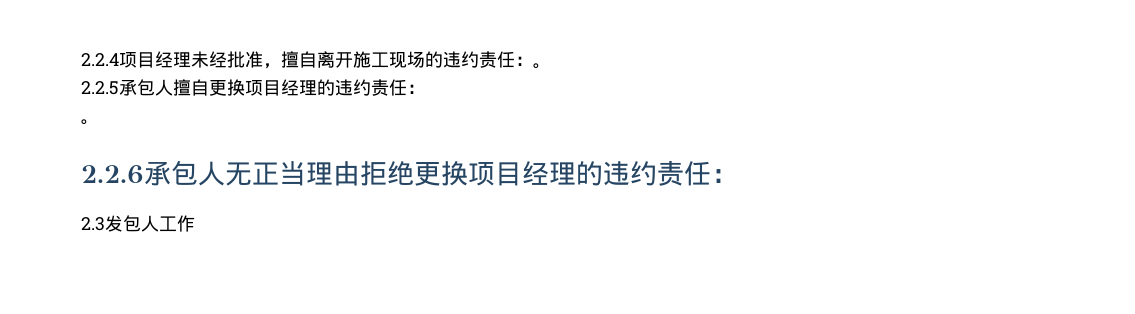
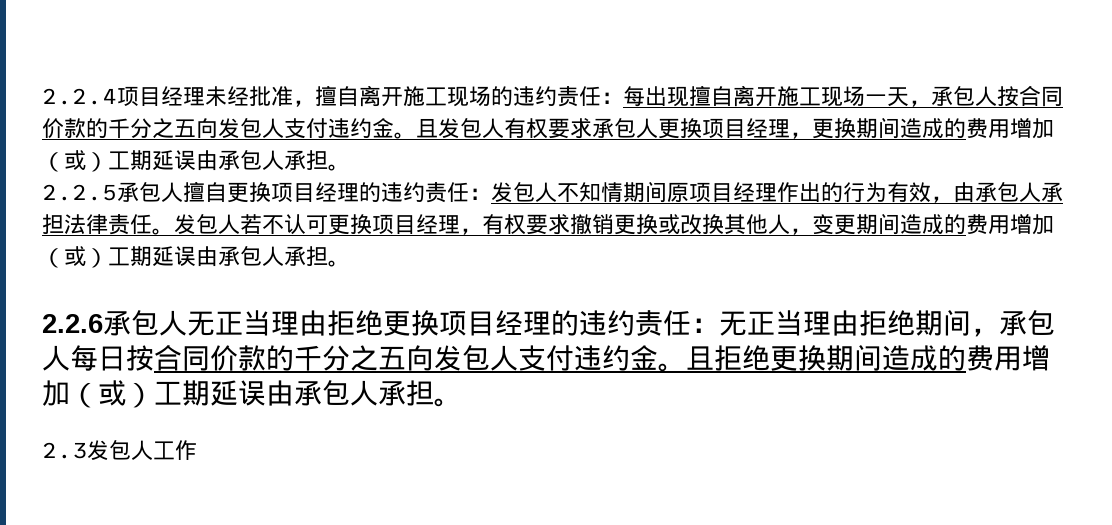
- 2.2.4项目经理未经批准，擅自离开施工现场的违约责任：。
+ 2.2.4项目经理未经批准，擅自离开施工现场的违约责任：每出现擅自离开施工现场一天，承包人按合同价款的千分之五向发包人支付违约金。且发包人有权要求承包人更换项目经理，更换期间造成的费用增加（或）工期延误由承包人承担。
- 2.2.5承包人擅自更换项目经理的违约责任：
- 。
+ 2.2.5承包人擅自更换项目经理的违约责任：发包人不知情期间原项目经理作出的行为有效，由承包人承担法律责任。发包人若不认可更换项目经理，有权要求撤销更换或改换其他人，变更期间造成的费用增加（或）工期延误由承包人承担。
- 2.2.6承包人无正当理由拒绝更换项目经理的违约责任：
+ 2.2.6承包人无正当理由拒绝更换项目经理的违约责任：无正当理由拒绝期间，承包人每日按合同价款的千分之五向发包人支付违约金。且拒绝更换期间造成的费用增加（或）工期延误由承包人承担。

